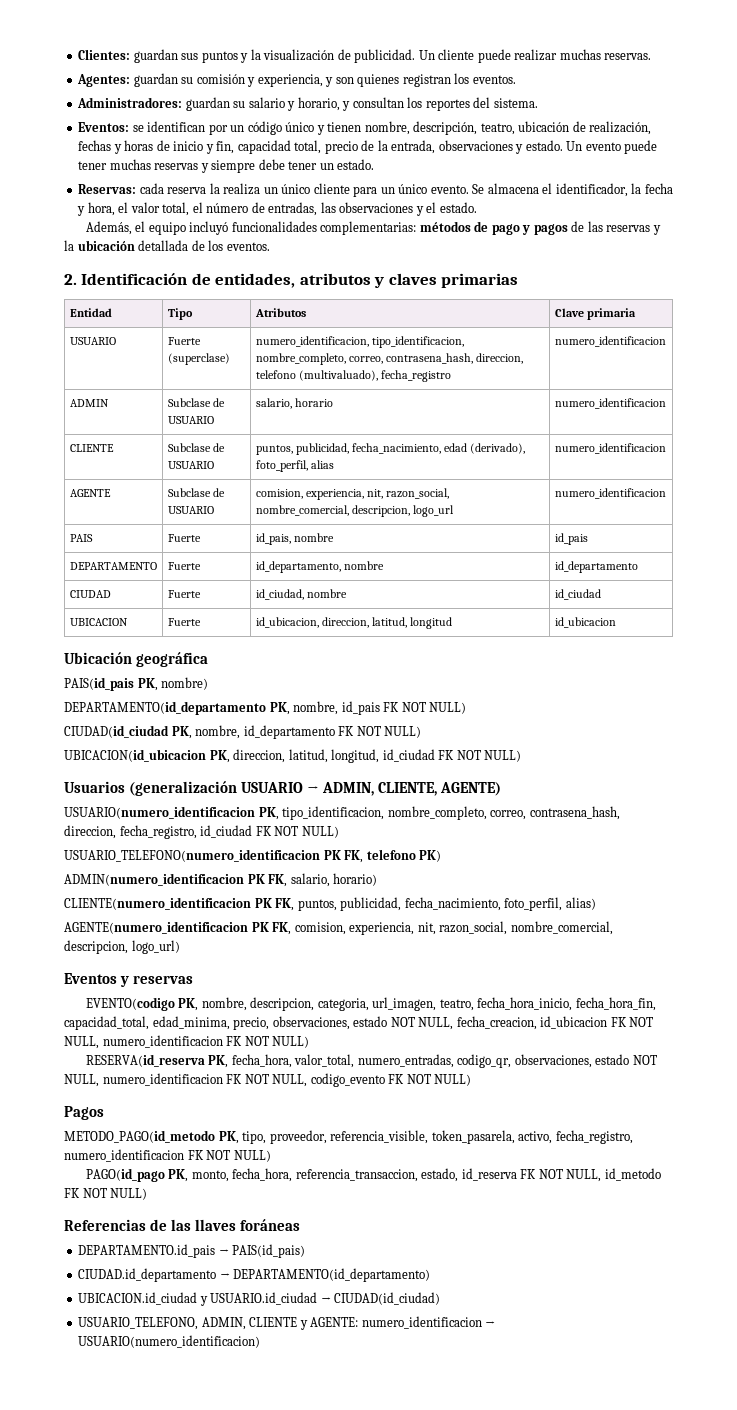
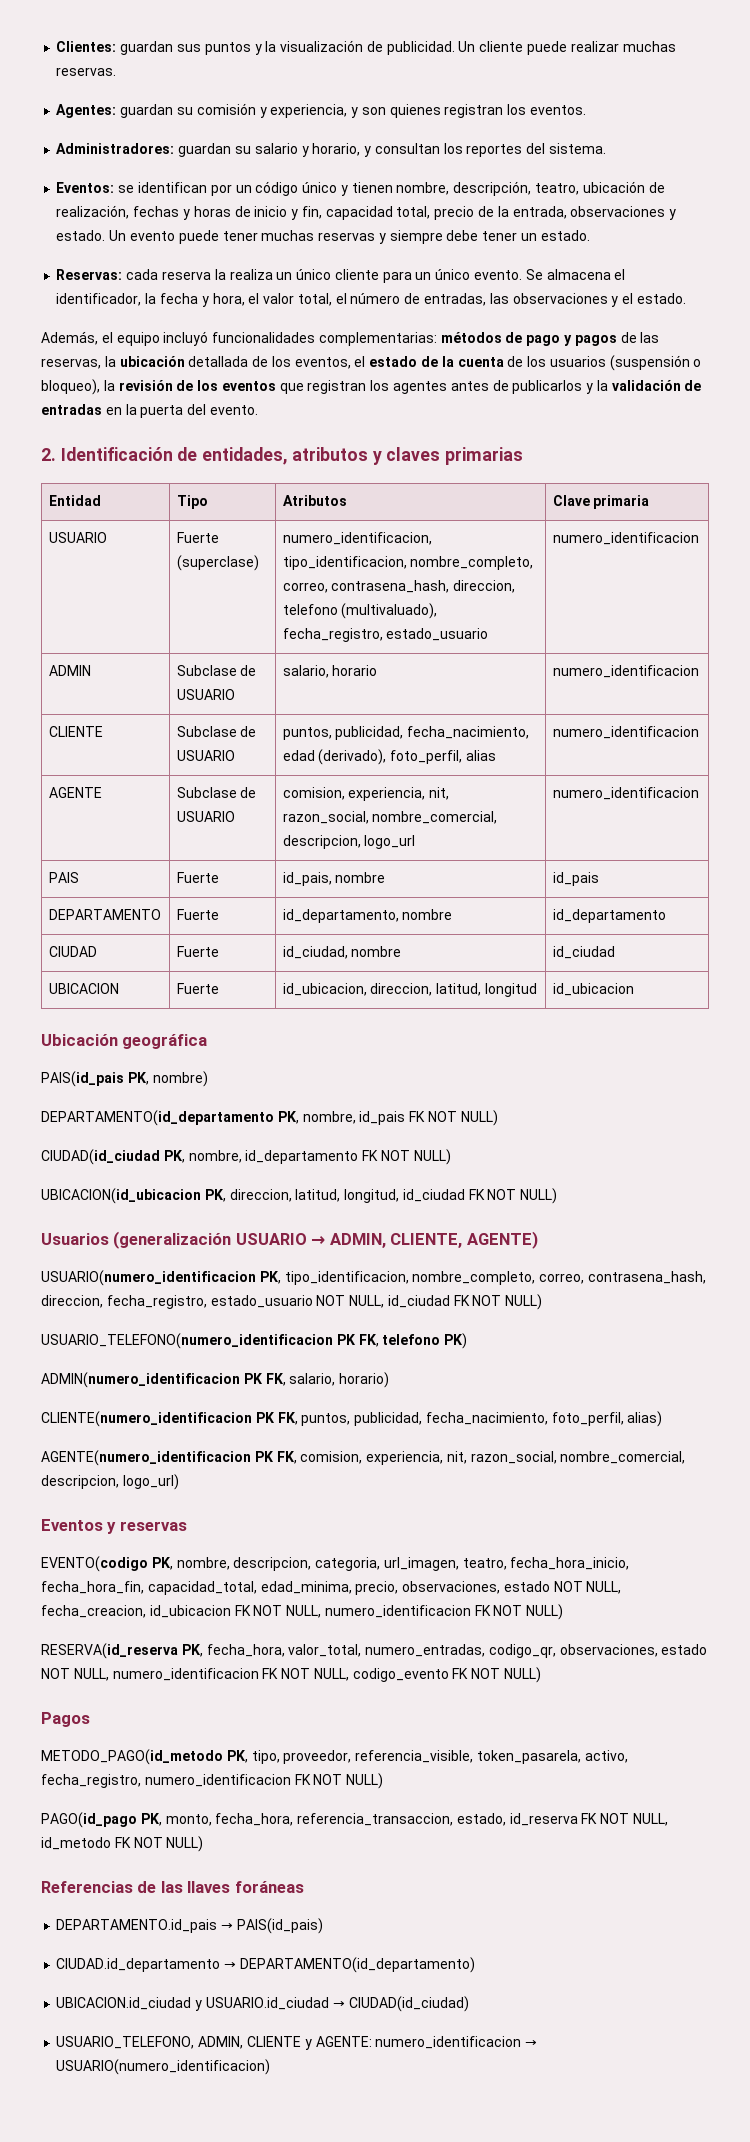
- Además, el equipo incluyó funcionalidades complementarias: métodos de pago y pagos de las reservas y la ubicación detallada de los eventos.
+ Además, el equipo incluyó funcionalidades complementarias: métodos de pago y pagos de las reservas, la ubicación detallada de los eventos, el estado de la cuenta de los usuarios (suspensión o bloqueo), la revisión de los eventos que registran los agentes antes de publicarlos y la validación de entradas en la puerta del evento.
- USUARIO | Fuerte (superclase) | numero_identificacion, tipo_identificacion, nombre_completo, correo, contrasena_hash, direccion, telefono (multivaluado), fecha_registro | numero_identificacion
+ USUARIO | Fuerte (superclase) | numero_identificacion, tipo_identificacion, nombre_completo, correo, contrasena_hash, direccion, telefono (multivaluado), fecha_registro, estado_usuario | numero_identificacion
- USUARIO(numero_identificacion PK, tipo_identificacion, nombre_completo, correo, contrasena_hash, direccion, fecha_registro, id_ciudad FK NOT NULL)
+ USUARIO(numero_identificacion PK, tipo_identificacion, nombre_completo, correo, contrasena_hash, direccion, fecha_registro, estado_usuario NOT NULL, id_ciudad FK NOT NULL)

